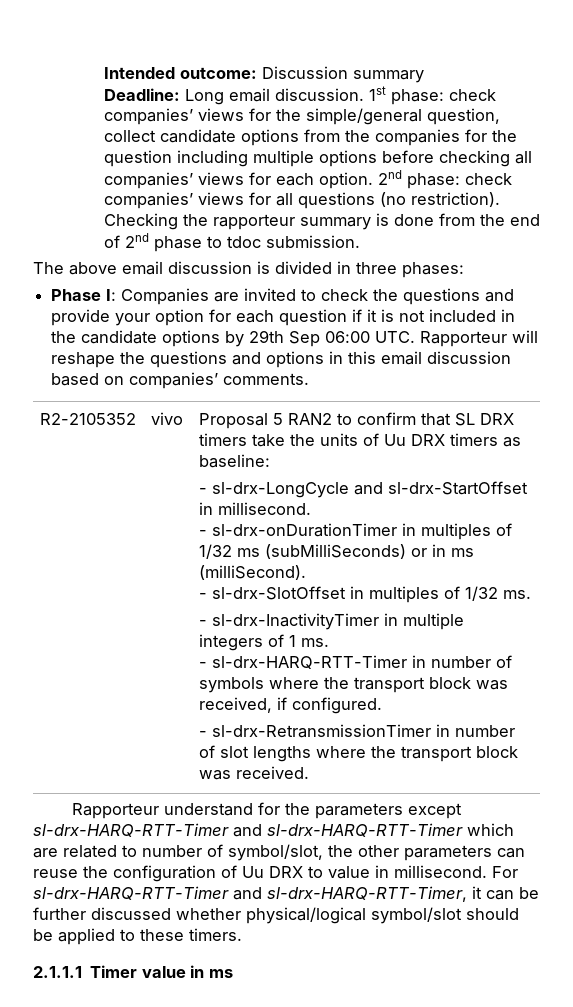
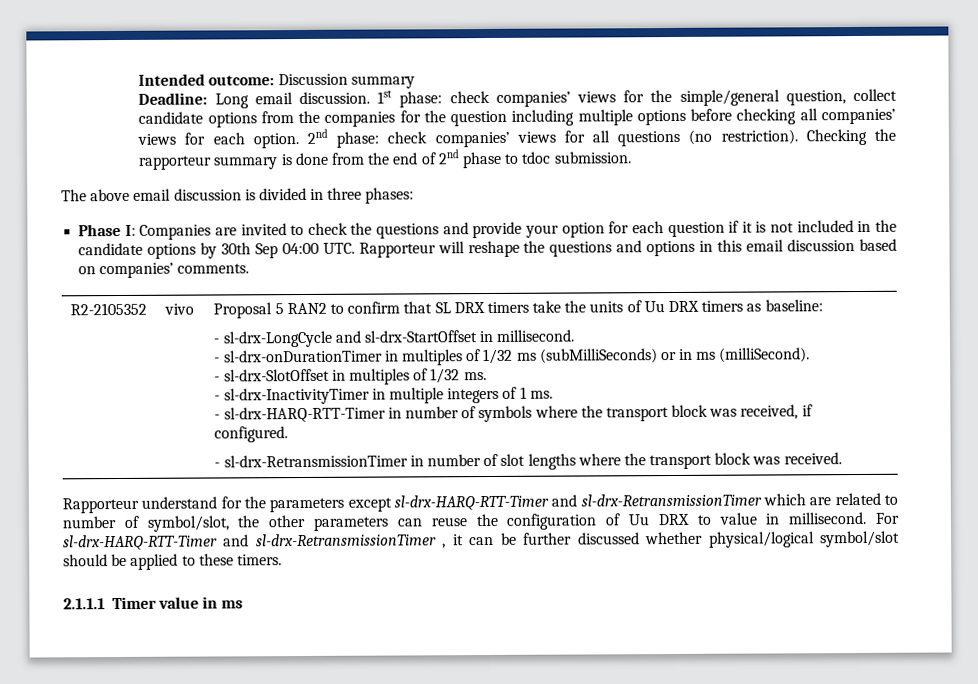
- Phase I: Companies are invited to check the questions and provide your option for each question if it is not included in the candidate options by 29th Sep 06:00 UTC. Rapporteur will reshape the questions and options in this email discussion based on companies’ comments.
+ Phase I: Companies are invited to check the questions and provide your option for each question if it is not included in the candidate options by 30th Sep 04:00 UTC. Rapporteur will reshape the questions and options in this email discussion based on companies’ comments.
- Rapporteur understand for the parameters except sl-drx-HARQ-RTT-Timer and sl-drx-HARQ-RTT-Timer which are related to number of symbol/slot, the other parameters can reuse the configuration of Uu DRX to value in millisecond.
+ Rapporteur understand for the parameters except sl-drx-HARQ-RTT-Timer and sl-drx-RetransmissionTimer which are related to number of symbol/slot, the other parameters can reuse the configuration of Uu DRX to value in millisecond.
- For sl-drx-HARQ-RTT-Timer and sl-drx-HARQ-RTT-Timer, it can be further discussed whether physical/logical symbol/slot should be applied to these timers.
+ For sl-drx-HARQ-RTT-Timer and sl-drx-RetransmissionTimer , it can be further discussed whether physical/logical symbol/slot should be applied to these timers.

